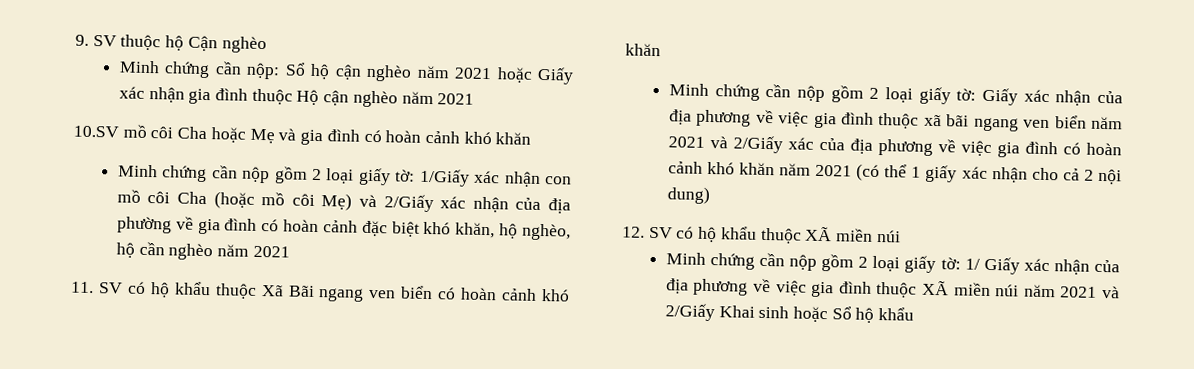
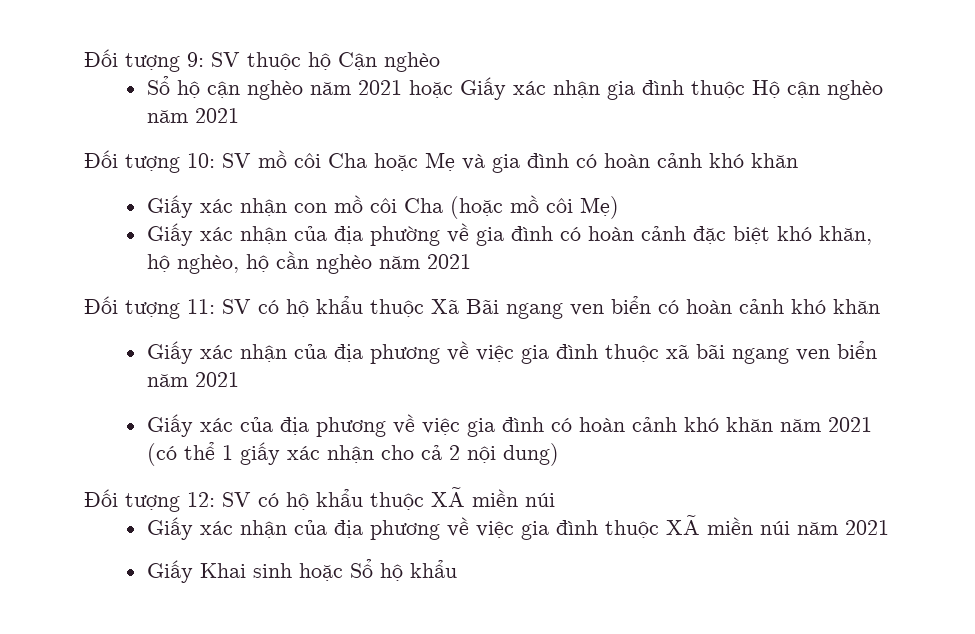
- 9. SV thuộc hộ Cận nghèo
+ Đối tượng 9: SV thuộc hộ Cận nghèo
- Minh chứng cần nộp: Sổ hộ cận nghèo năm 2021 hoặc Giấy xác nhận gia đình thuộc Hộ cận nghèo năm 2021
+ Sổ hộ cận nghèo năm 2021 hoặc Giấy xác nhận gia đình thuộc Hộ cận nghèo năm 2021
- 10.SV mồ côi Cha hoặc Mẹ và gia đình có hoàn cảnh khó khăn
+ Đối tượng 10: SV mồ côi Cha hoặc Mẹ và gia đình có hoàn cảnh khó khăn
- Minh chứng cần nộp gồm 2 loại giấy tờ: 1/Giấy xác nhận con mồ côi Cha (hoặc mồ côi Mẹ) và 2/Giấy xác nhận của địa phường về gia đình có hoàn cảnh đặc biệt khó khăn, hộ nghèo, hộ cần nghèo năm 2021
+ Giấy xác nhận con mồ côi Cha (hoặc mồ côi Mẹ)
+ Giấy xác nhận của địa phường về gia đình có hoàn cảnh đặc biệt khó khăn, hộ nghèo, hộ cần nghèo năm 2021
- 11. SV có hộ khẩu thuộc Xã Bãi ngang ven biển có hoàn cảnh khó khăn
+ Đối tượng 11: SV có hộ khẩu thuộc Xã Bãi ngang ven biển có hoàn cảnh khó khăn
- Minh chứng cần nộp gồm 2 loại giấy tờ: Giấy xác nhận của địa phương về việc gia đình thuộc xã bãi ngang ven biển năm 2021 và 2/Giấy xác của địa phương về việc gia đình có hoàn cảnh khó khăn năm 2021 (có thể 1 giấy xác nhận cho cả 2 nội dung)
+ Giấy xác nhận của địa phương về việc gia đình thuộc xã bãi ngang ven biển năm 2021
+ Giấy xác của địa phương về việc gia đình có hoàn cảnh khó khăn năm 2021 (có thể 1 giấy xác nhận cho cả 2 nội dung)
- 12. SV có hộ khẩu thuộc XÃ miền núi
+ Đối tượng 12: SV có hộ khẩu thuộc XÃ miền núi
- Minh chứng cần nộp gồm 2 loại giấy tờ: 1/ Giấy xác nhận của địa phương về việc gia đình thuộc XÃ miền núi năm 2021 và 2/Giấy Khai sinh hoặc Sổ hộ khẩu
+ Giấy xác nhận của địa phương về việc gia đình thuộc XÃ miền núi năm 2021
+ Giấy Khai sinh hoặc Sổ hộ khẩu

